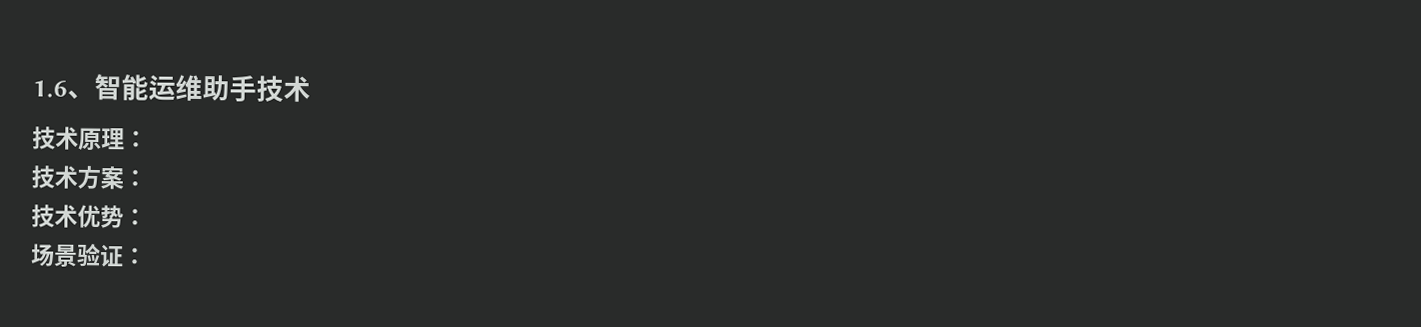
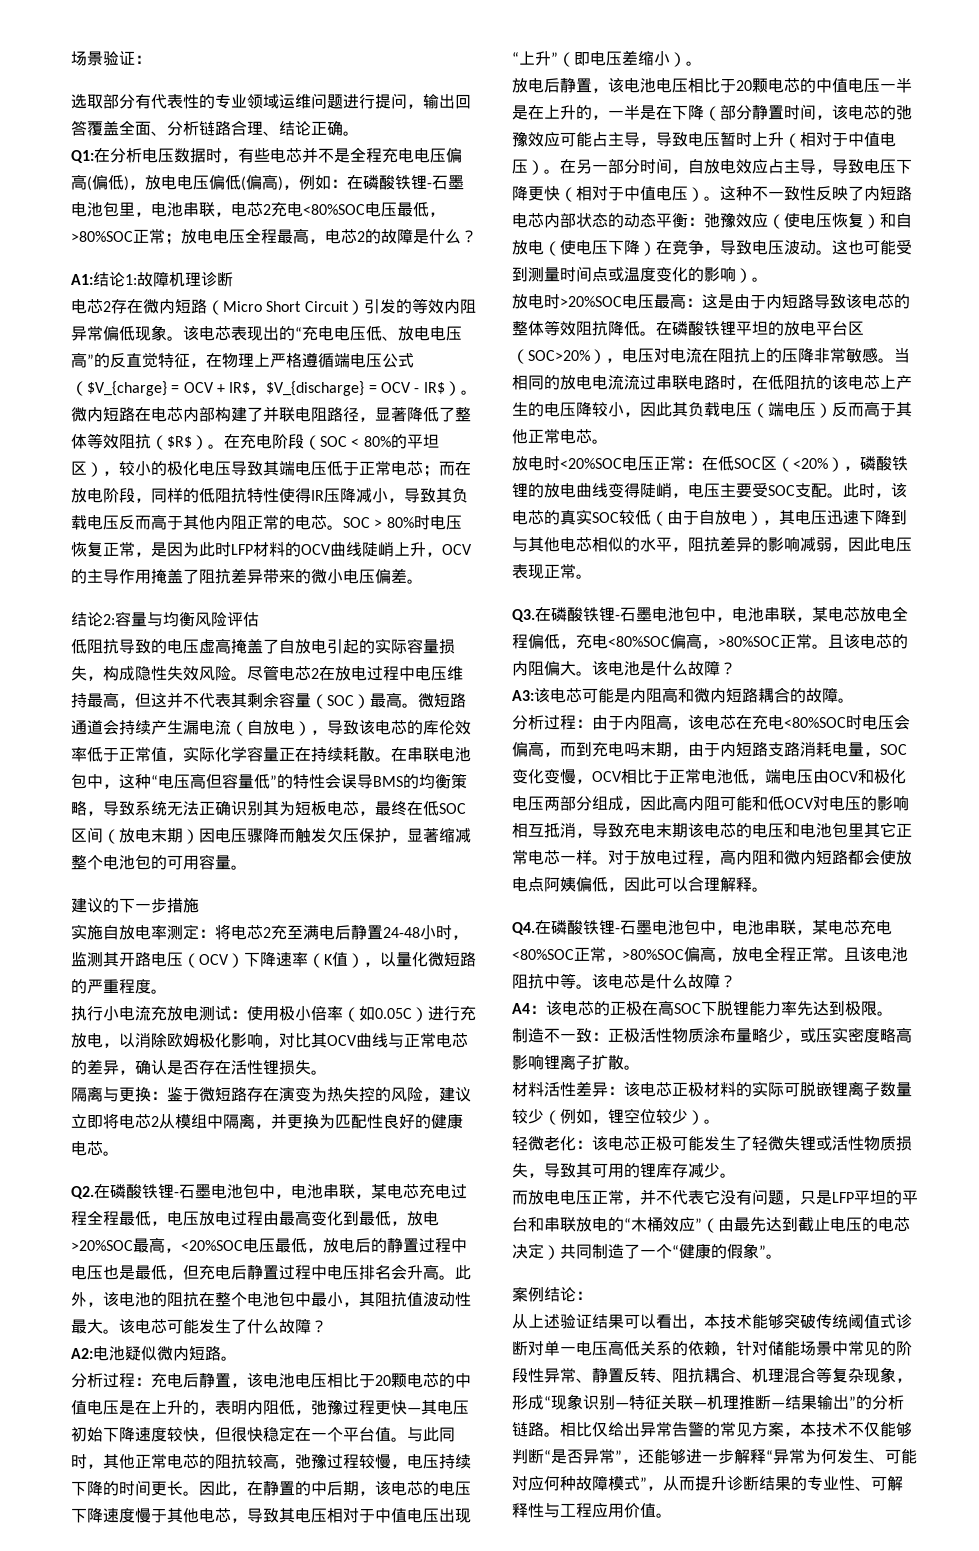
- 1.6、智能运维助手技术
- 技术原理：
- 技术方案：
- 技术优势：
  场景验证：
+ 选取部分有代表性的专业领域运维问题进行提问，输出回答覆盖全面、分析链路合理、结论正确。
+ Q1:在分析电压数据时，有些电芯并不是全程充电电压偏高(偏低)，放电电压偏低(偏高)，例如：在磷酸铁锂-石墨电池包里，电池串联，电芯2充电<80%SOC电压最低，>80%SOC正常；放电电压全程最高，电芯2的故障是什么？
+ A1:结论1:故障机理诊断
+ 电芯2存在微内短路（Micro Short Circuit）引发的等效内阻异常偏低现象。该电芯表现出的“充电电压低、放电电压高”的反直觉特征，在物理上严格遵循端电压公式（$V_{charge} = OCV + IR$，$V_{discharge} = OCV - IR$）。微内短路在电芯内部构建了并联电阻路径，显著降低了整体等效阻抗（$R$）。在充电阶段（SOC < 80%的平坦区），较小的极化电压导致其端电压低于正常电芯；而在放电阶段，同样的低阻抗特性使得IR压降减小，导致其负载电压反而高于其他内阻正常的电芯。SOC > 80%时电压恢复正常，是因为此时LFP材料的OCV曲线陡峭上升，OCV的主导作用掩盖了阻抗差异带来的微小电压偏差。
+ 结论2:容量与均衡风险评估
+ 低阻抗导致的电压虚高掩盖了自放电引起的实际容量损失，构成隐性失效风险。尽管电芯2在放电过程中电压维持最高，但这并不代表其剩余容量（SOC）最高。微短路通道会持续产生漏电流（自放电），导致该电芯的库伦效率低于正常值，实际化学容量正在持续耗散。在串联电池包中，这种“电压高但容量低”的特性会误导BMS的均衡策略，导致系统无法正确识别其为短板电芯，最终在低SOC区间（放电末期）因电压骤降而触发欠压保护，显著缩减整个电池包的可用容量。
+ 建议的下一步措施
+ 实施自放电率测定：将电芯2充至满电后静置24-48小时，监测其开路电压（OCV）下降速率（K值），以量化微短路的严重程度。
+ 执行小电流充放电测试：使用极小倍率（如0.05C）进行充放电，以消除欧姆极化影响，对比其OCV曲线与正常电芯的差异，确认是否存在活性锂损失。
+ 隔离与更换：鉴于微短路存在演变为热失控的风险，建议立即将电芯2从模组中隔离，并更换为匹配性良好的健康电芯。
+ Q2.在磷酸铁锂-石墨电池包中，电池串联，某电芯充电过程全程最低，电压放电过程由最高变化到最低，放电>20%SOC最高，<20%SOC电压最低，放电后的静置过程中电压也是最低，但充电后静置过程中电压排名会升高。此外，该电池的阻抗在整个电池包中最小，其阻抗值波动性最大。该电芯可能发生了什么故障？
+ A2:电池疑似微内短路。
+ 分析过程：充电后静置，该电池电压相比于20颗电芯的中值电压是在上升的，表明内阻低，弛豫过程更快—其电压初始下降速度较快，但很快稳定在一个平台值。与此同时，其他正常电芯的阻抗较高，弛豫过程较慢，电压持续下降的时间更长。因此，在静置的中后期，该电芯的电压下降速度慢于其他电芯，导致其电压相对于中值电压出现“上升”（即电压差缩小）。
+ 放电后静置，该电池电压相比于20颗电芯的中值电压一半是在上升的，一半是在下降（部分静置时间，该电芯的弛豫效应可能占主导，导致电压暂时上升（相对于中值电压）。在另一部分时间，自放电效应占主导，导致电压下降更快（相对于中值电压）。这种不一致性反映了内短路电芯内部状态的动态平衡：弛豫效应（使电压恢复）和自放电（使电压下降）在竞争，导致电压波动。这也可能受到测量时间点或温度变化的影响）。
+ 放电时>20%SOC电压最高：这是由于内短路导致该电芯的整体等效阻抗降低。在磷酸铁锂平坦的放电平台区（SOC>20%），电压对电流在阻抗上的压降非常敏感。当相同的放电电流流过串联电路时，在低阻抗的该电芯上产生的电压降较小，因此其负载电压（端电压）反而高于其他正常电芯。
+ 放电时<20%SOC电压正常：在低SOC区（<20%），磷酸铁锂的放电曲线变得陡峭，电压主要受SOC支配。此时，该电芯的真实SOC较低（由于自放电），其电压迅速下降到与其他电芯相似的水平，阻抗差异的影响减弱，因此电压表现正常。
+ Q3.在磷酸铁锂-石墨电池包中，电池串联，某电芯放电全程偏低，充电<80%SOC偏高，>80%SOC正常。且该电芯的内阻偏大。该电池是什么故障？
+ A3:该电芯可能是内阻高和微内短路耦合的故障。
+ 分析过程：由于内阻高，该电芯在充电<80%SOC时电压会偏高，而到充电吗末期，由于内短路支路消耗电量，SOC变化变慢，OCV相比于正常电池低，端电压由OCV和极化电压两部分组成，因此高内阻可能和低OCV对电压的影响相互抵消，导致充电末期该电芯的电压和电池包里其它正常电芯一样。对于放电过程，高内阻和微内短路都会使放电点阿姨偏低，因此可以合理解释。
+ Q4.在磷酸铁锂-石墨电池包中，电池串联，某电芯充电<80%SOC正常，>80%SOC偏高，放电全程正常。且该电池阻抗中等。该电芯是什么故障？
+ A4：该电芯的正极在高SOC下脱锂能力率先达到极限。
+ 制造不一致：正极活性物质涂布量略少，或压实密度略高影响锂离子扩散。
+ 材料活性差异：该电芯正极材料的实际可脱嵌锂离子数量较少（例如，锂空位较少）。
+ 轻微老化：该电芯正极可能发生了轻微失锂或活性物质损失，导致其可用的锂库存减少。
+ 而放电电压正常，并不代表它没有问题，只是LFP平坦的平台和串联放电的“木桶效应”（由最先达到截止电压的电芯决定）共同制造了一个“健康的假象”。
+ 案例结论：
+ 从上述验证结果可以看出，本技术能够突破传统阈值式诊断对单一电压高低关系的依赖，针对储能场景中常见的阶段性异常、静置反转、阻抗耦合、机理混合等复杂现象，形成“现象识别—特征关联—机理推断—结果输出”的分析链路。相比仅给出异常告警的常见方案，本技术不仅能够判断“是否异常”，还能够进一步解释“异常为何发生、可能对应何种故障模式”，从而提升诊断结果的专业性、可解释性与工程应用价值。

